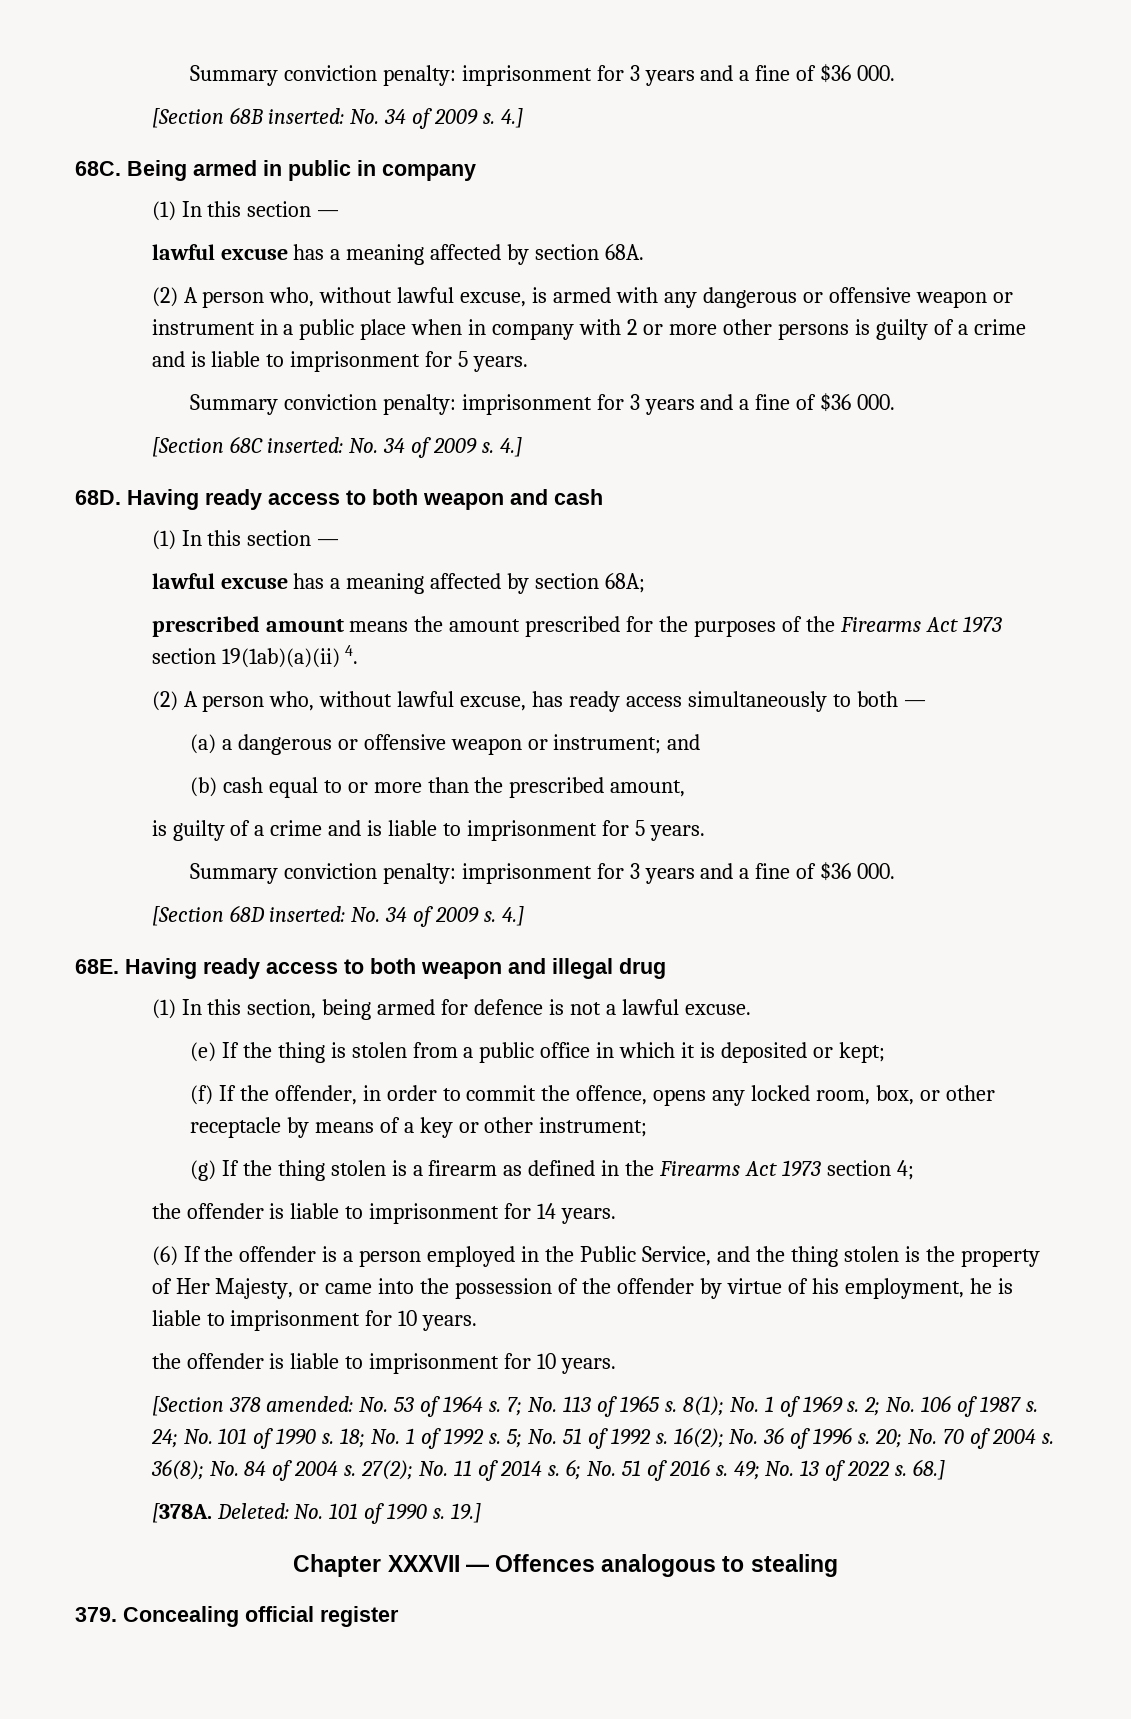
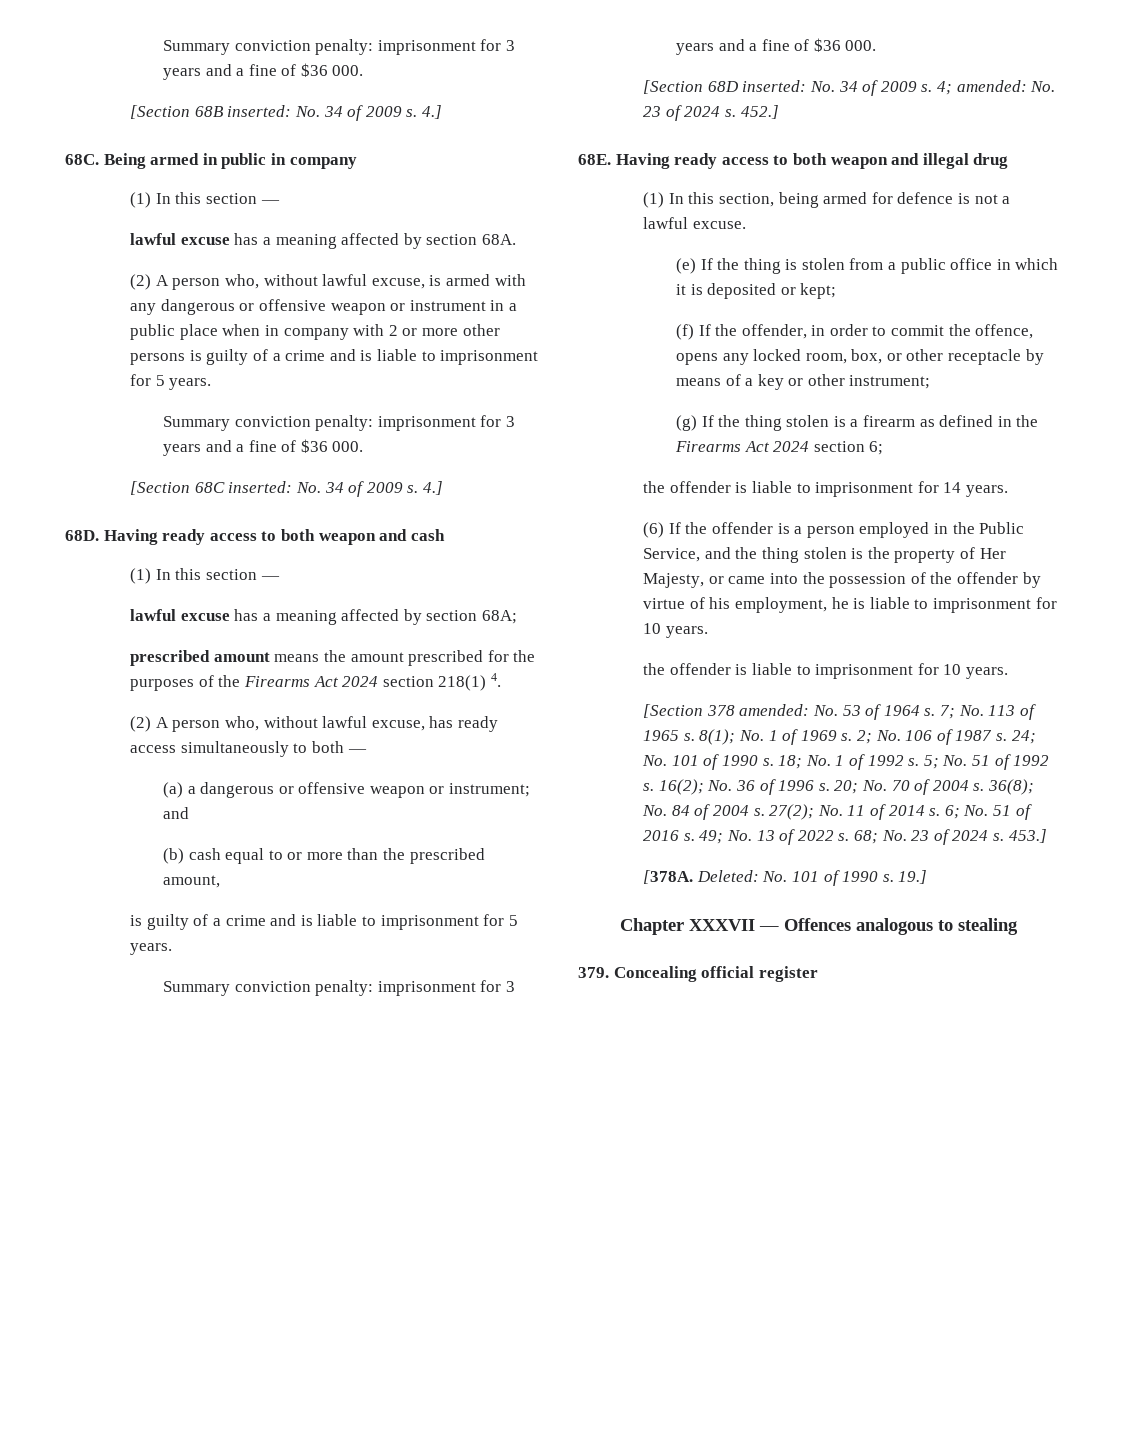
- prescribed amount means the amount prescribed for the purposes of the Firearms Act 1973 section 19(1ab)(a)(ii) 4.
+ prescribed amount means the amount prescribed for the purposes of the Firearms Act 2024 section 218(1) 4.
- [Section 68D inserted: No. 34 of 2009 s. 4.]
+ [Section 68D inserted: No. 34 of 2009 s. 4; amended: No. 23 of 2024 s. 452.]
- (g) If the thing stolen is a firearm as defined in the Firearms Act 1973 section 4;
+ (g) If the thing stolen is a firearm as defined in the Firearms Act 2024 section 6;
- 68.]
+ 68; No. 23 of 2024 s. 453.]

